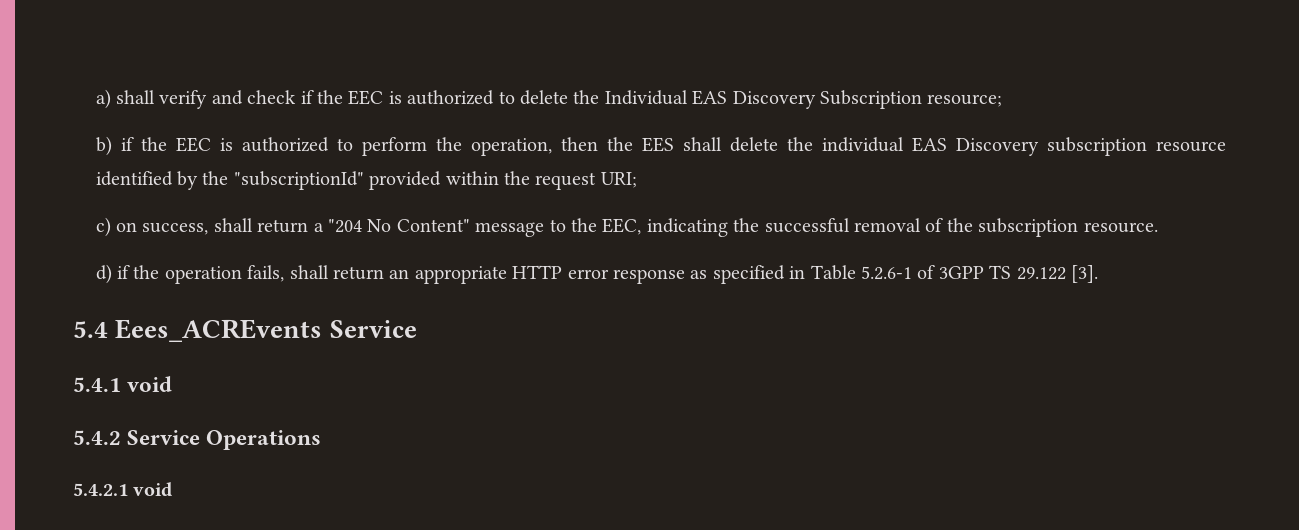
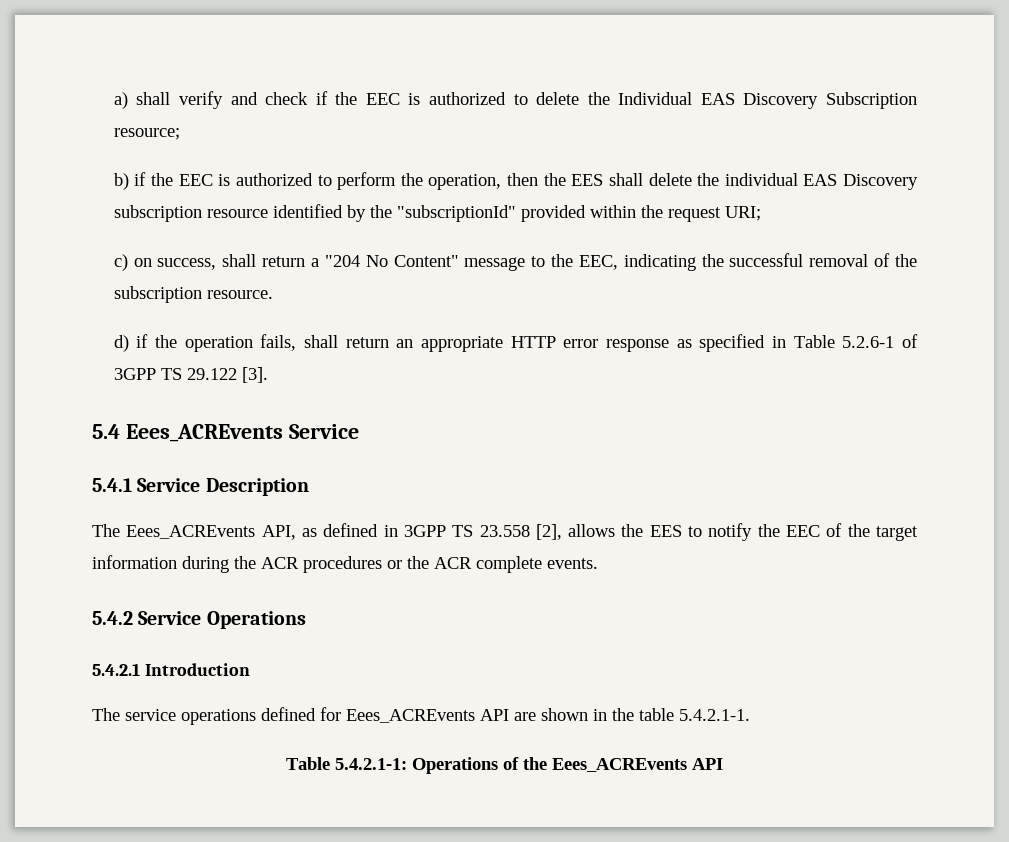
- 5.4.1 void
+ 5.4.1 Service Description
+ The Eees_ACREvents API, as defined in 3GPP TS 23.558 [2], allows the EES to notify the EEC of the target information during the ACR procedures or the ACR complete events.
  5.4.2 Service Operations
- 5.4.2.1 void
+ 5.4.2.1 Introduction
+ The service operations defined for Eees_ACREvents API are shown in the table 5.4.2.1-1.
+ Table 5.4.2.1-1: Operations of the Eees_ACREvents API

